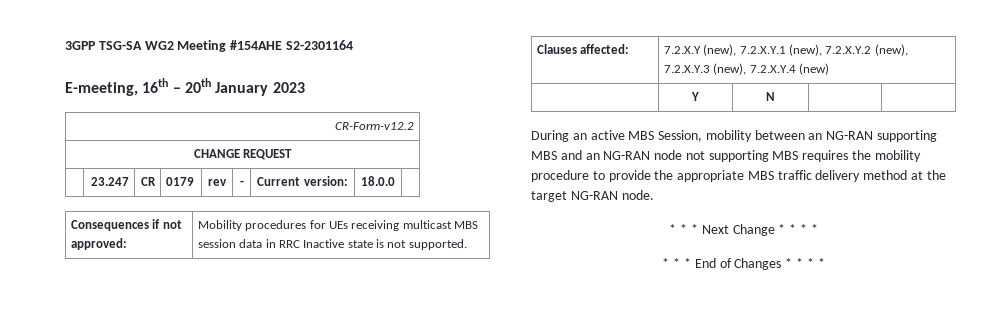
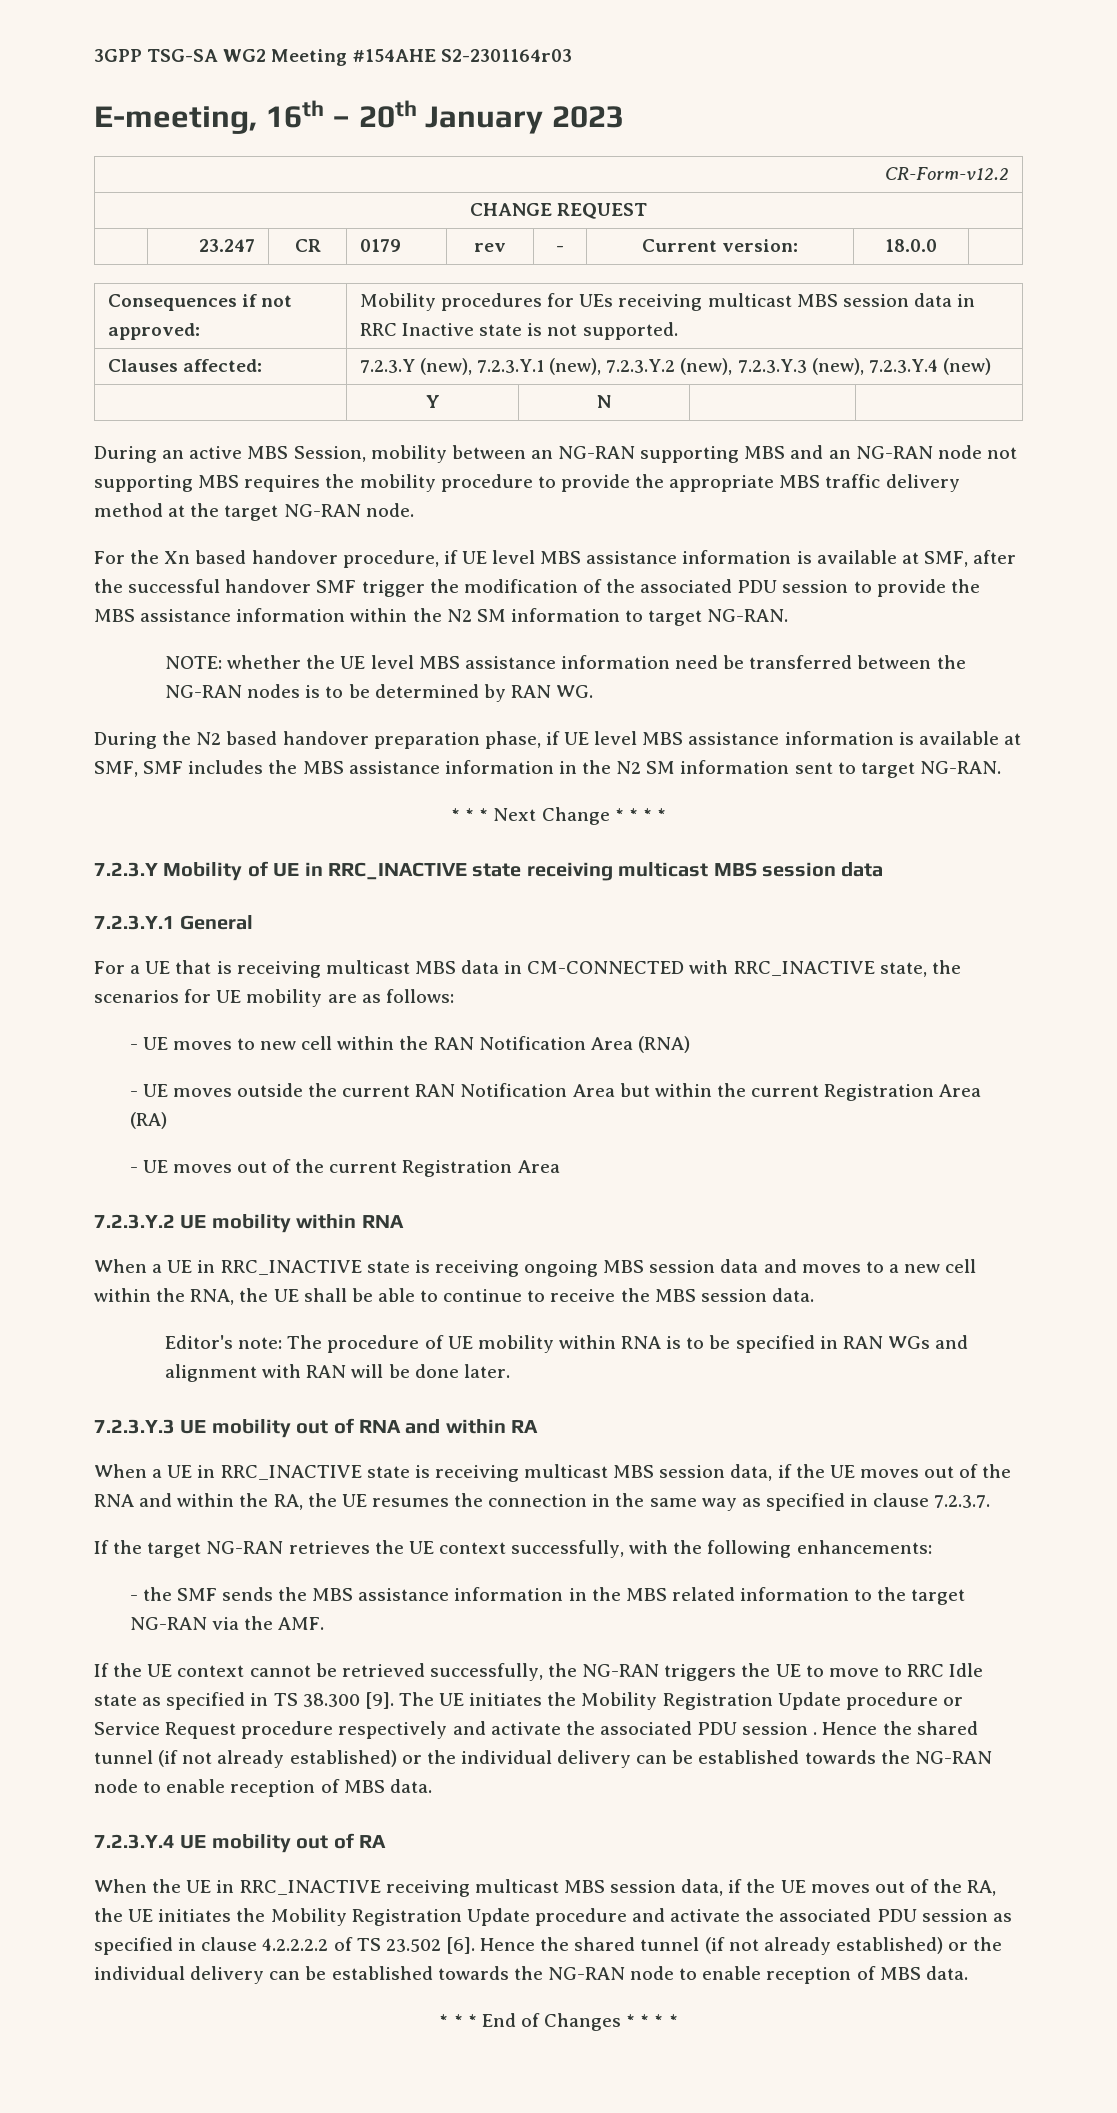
- 3GPP TSG-SA WG2 Meeting #154AHE S2-2301164
+ 3GPP TSG-SA WG2 Meeting #154AHE S2-2301164r03
- Clauses affected: | 7.2.X.Y (new), 7.2.X.Y.1 (new), 7.2.X.Y.2 (new), 7.2.X.Y.3 (new), 7.2.X.Y.4 (new)
+ Clauses affected: | 7.2.3.Y (new), 7.2.3.Y.1 (new), 7.2.3.Y.2 (new), 7.2.3.Y.3 (new), 7.2.3.Y.4 (new)
+ For the Xn based handover procedure, if UE level MBS assistance information is available at SMF, after the successful handover SMF trigger the modification of the associated PDU session to provide the MBS assistance information within the N2 SM information to target NG-RAN.
+ NOTE: whether the UE level MBS assistance information need be transferred between the NG-RAN nodes is to be determined by RAN WG.
+ During the N2 based handover preparation phase, if UE level MBS assistance information is available at SMF, SMF includes the MBS assistance information in the N2 SM information sent to target NG-RAN.
+ 7.2.3.Y Mobility of UE in RRC_INACTIVE state receiving multicast MBS session data
+ 7.2.3.Y.1 General
+ For a UE that is receiving multicast MBS data in CM-CONNECTED with RRC_INACTIVE state, the scenarios for UE mobility are as follows:
+ - UE moves to new cell within the RAN Notification Area (RNA)
+ - UE moves outside the current RAN Notification Area but within the current Registration Area (RA)
+ - UE moves out of the current Registration Area
+ 7.2.3.Y.2 UE mobility within RNA
+ When a UE in RRC_INACTIVE state is receiving ongoing MBS session data and moves to a new cell within the RNA, the UE shall be able to continue to receive the MBS session data.
+ Editor's note: The procedure of UE mobility within RNA is to be specified in RAN WGs and alignment with RAN will be done later.
+ 7.2.3.Y.3 UE mobility out of RNA and within RA
+ When a UE in RRC_INACTIVE state is receiving multicast MBS session data, if the UE moves out of the RNA and within the RA, the UE resumes the connection in the same way as specified in clause 7.2.3.7.
+ If the target NG-RAN retrieves the UE context successfully, with the following enhancements:
+ - the SMF sends the MBS assistance information in the MBS related information to the target NG-RAN via the AMF.
+ If the UE context cannot be retrieved successfully, the NG-RAN triggers the UE to move to RRC Idle state as specified in TS 38.300 [9]. The UE initiates the Mobility Registration Update procedure or Service Request procedure respectively and activate the associated PDU session . Hence the shared tunnel (if not already established) or the individual delivery can be established towards the NG-RAN node to enable reception of MBS data.
+ 7.2.3.Y.4 UE mobility out of RA
+ When the UE in RRC_INACTIVE receiving multicast MBS session data, if the UE moves out of the RA, the UE initiates the Mobility Registration Update procedure and activate the associated PDU session as specified in clause 4.2.2.2.2 of TS 23.502 [6]. Hence the shared tunnel (if not already established) or the individual delivery can be established towards the NG-RAN node to enable reception of MBS data.

